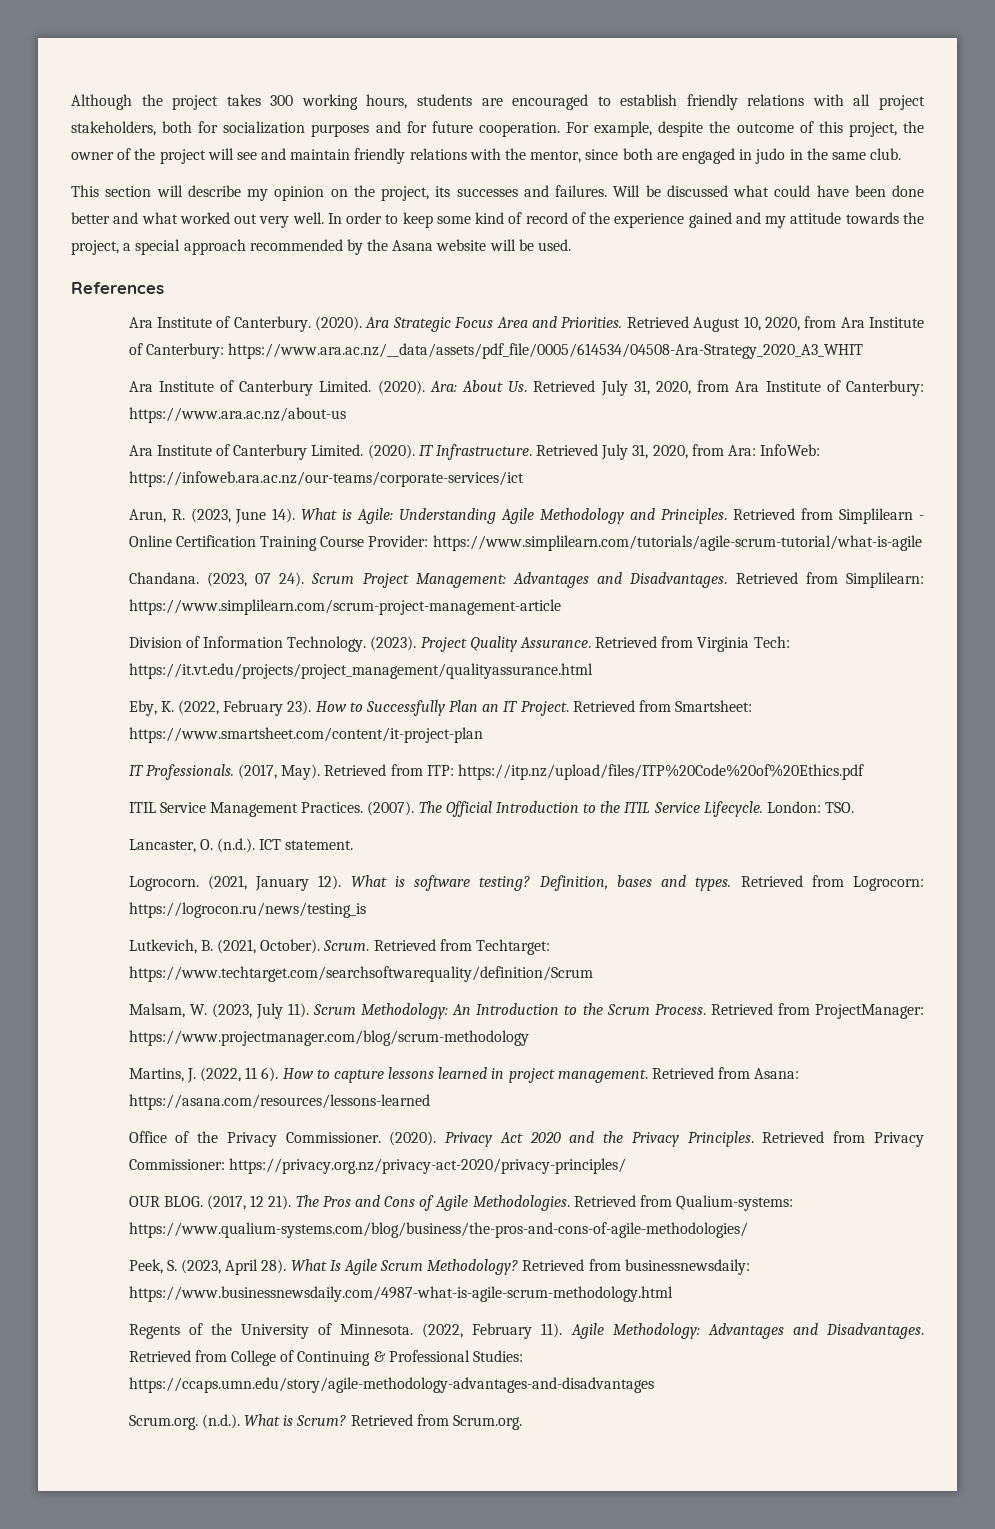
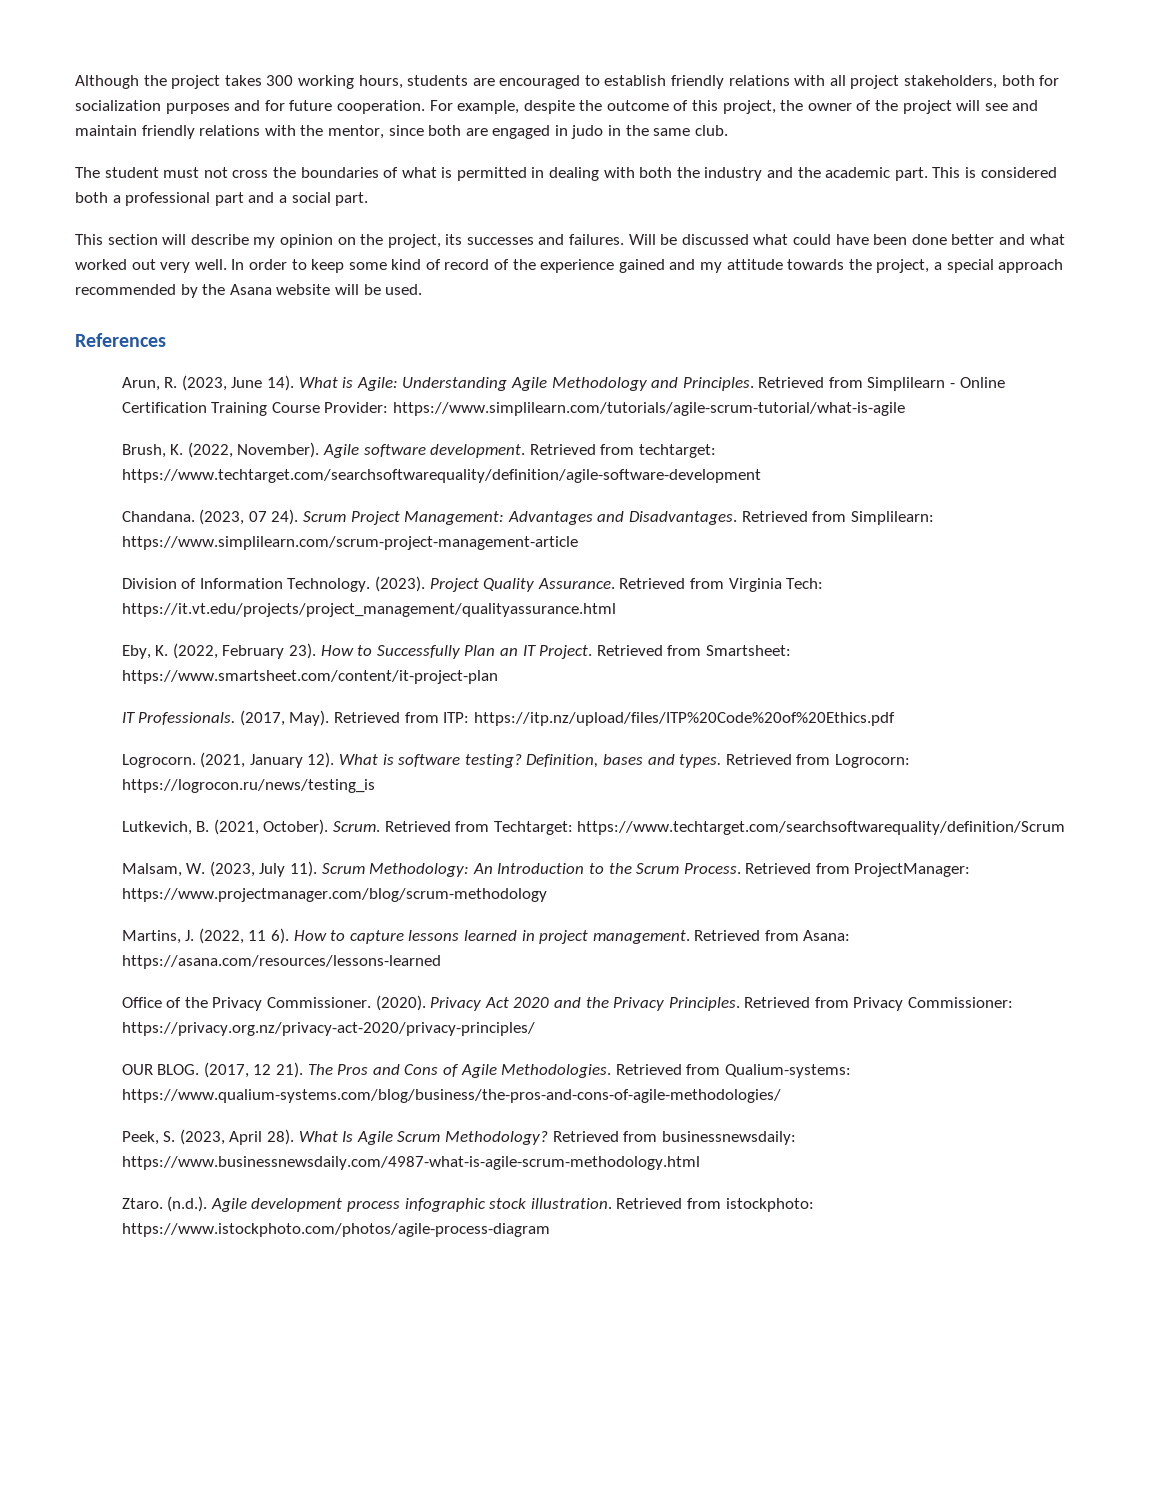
+ The student must not cross the boundaries of what is permitted in dealing with both the industry and the academic part. This is considered both a professional part and a social part.
- Ara Institute of Canterbury. (2020). Ara Strategic Focus Area and Priorities. Retrieved August 10, 2020, from Ara Institute of Canterbury: https://www.ara.ac.nz/__data/assets/pdf_file/0005/614534/04508-Ara-Strategy_2020_A3_WHIT
- Ara Institute of Canterbury Limited. (2020). Ara: About Us. Retrieved July 31, 2020, from Ara Institute of Canterbury: https://www.ara.ac.nz/about-us
- Ara Institute of Canterbury Limited. (2020). IT Infrastructure. Retrieved July 31, 2020, from Ara: InfoWeb: https://infoweb.ara.ac.nz/our-teams/corporate-services/ict
+ Brush, K. (2022, November). Agile software development. Retrieved from techtarget: https://www.techtarget.com/searchsoftwarequality/definition/agile-software-development
- ITIL Service Management Practices. (2007). The Official Introduction to the ITIL Service Lifecycle. London: TSO.
- Lancaster, O. (n.d.). ICT statement.
- Regents of the University of Minnesota. (2022, February 11). Agile Methodology: Advantages and Disadvantages. Retrieved from College of Continuing & Professional Studies: https://ccaps.umn.edu/story/agile-methodology-advantages-and-disadvantages
- Scrum.org. (n.d.). What is Scrum? Retrieved from Scrum.org.
+ Ztaro. (n.d.). Agile development process infographic stock illustration. Retrieved from istockphoto: https://www.istockphoto.com/photos/agile-process-diagram

